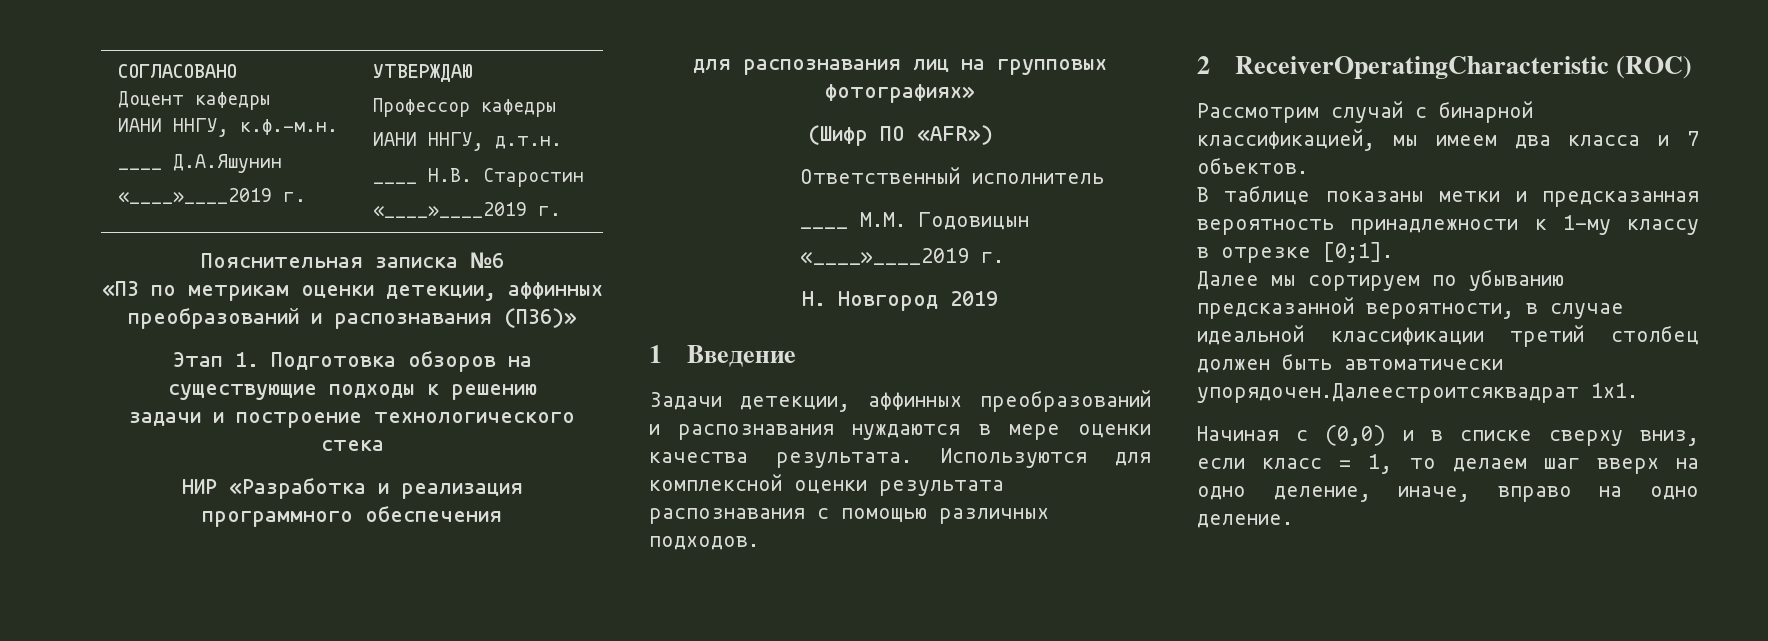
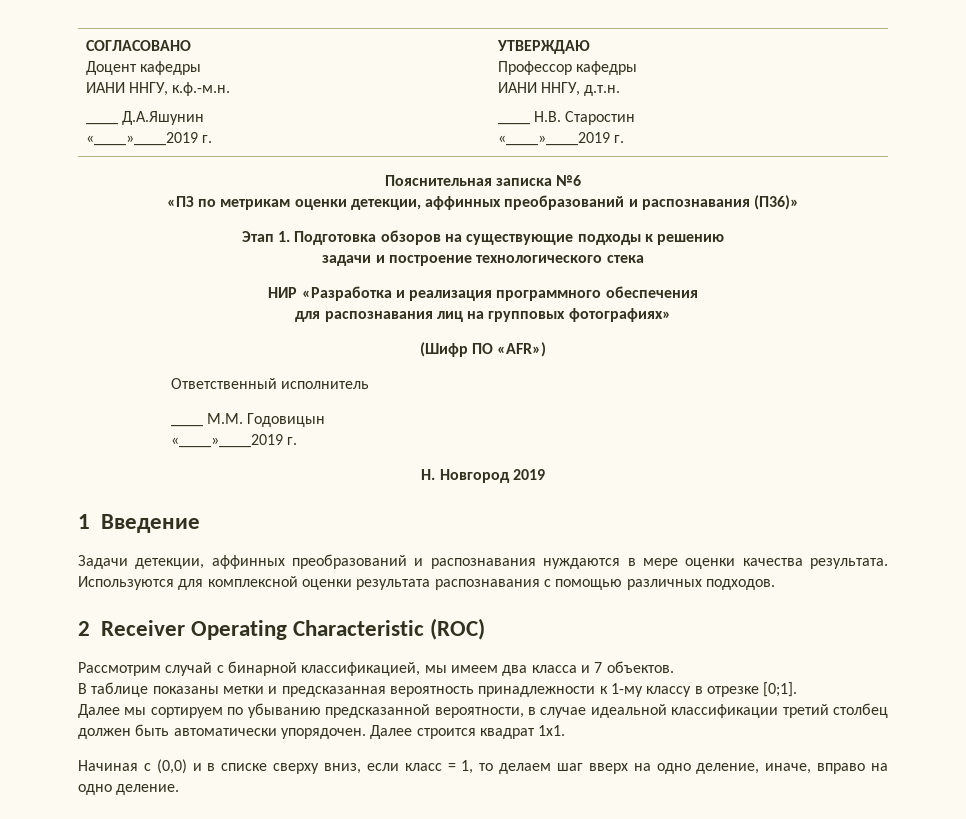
- 2 ReceiverOperatingCharacteristic (ROC)
+ 2 Receiver Operating Characteristic (ROC)
- Далее мы сортируем по убыванию предсказанной вероятности, в случае идеальной классификации третий столбец должен быть автоматически упорядочен.Далеестроитсяквадрат 1x1.
+ Далее мы сортируем по убыванию предсказанной вероятности, в случае идеальной классификации третий столбец должен быть автоматически упорядочен. Далее строится квадрат 1x1.

